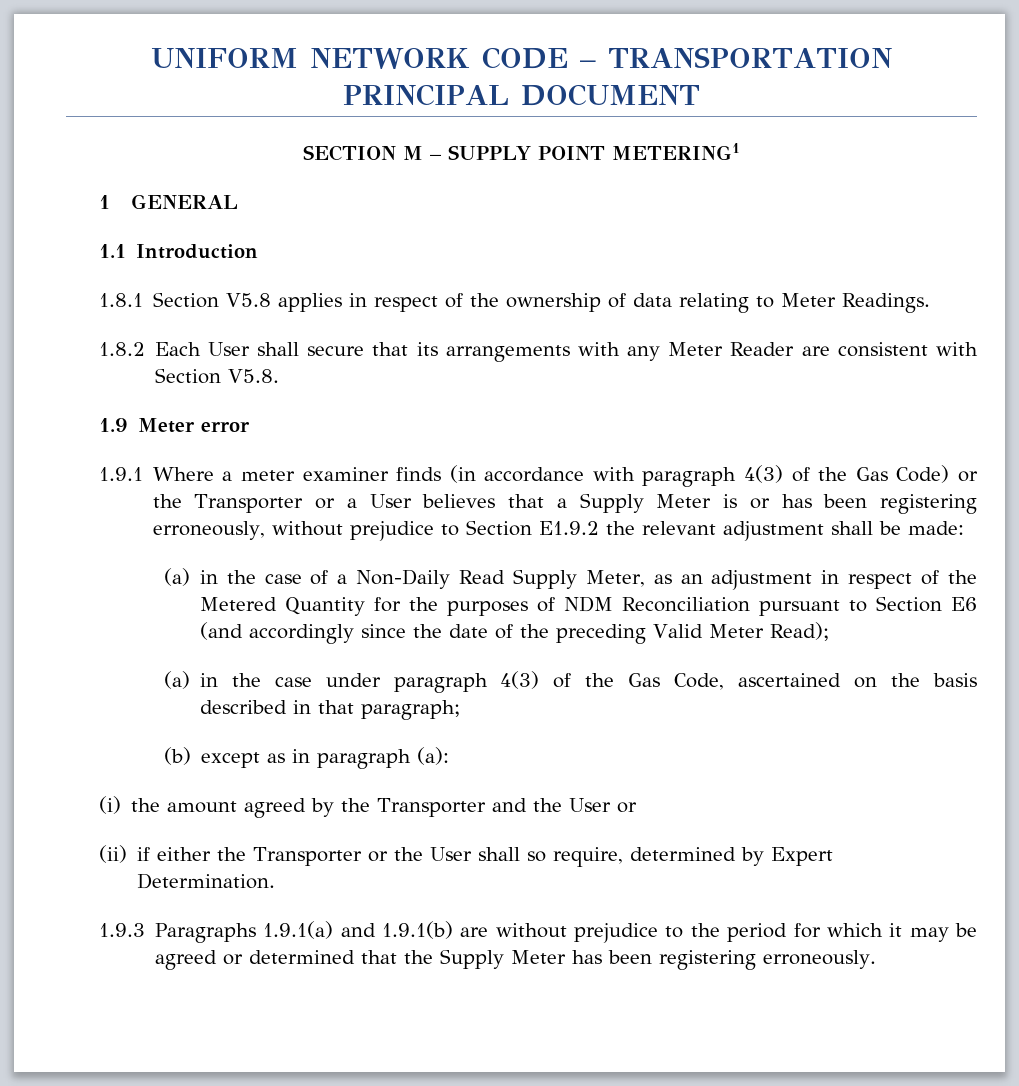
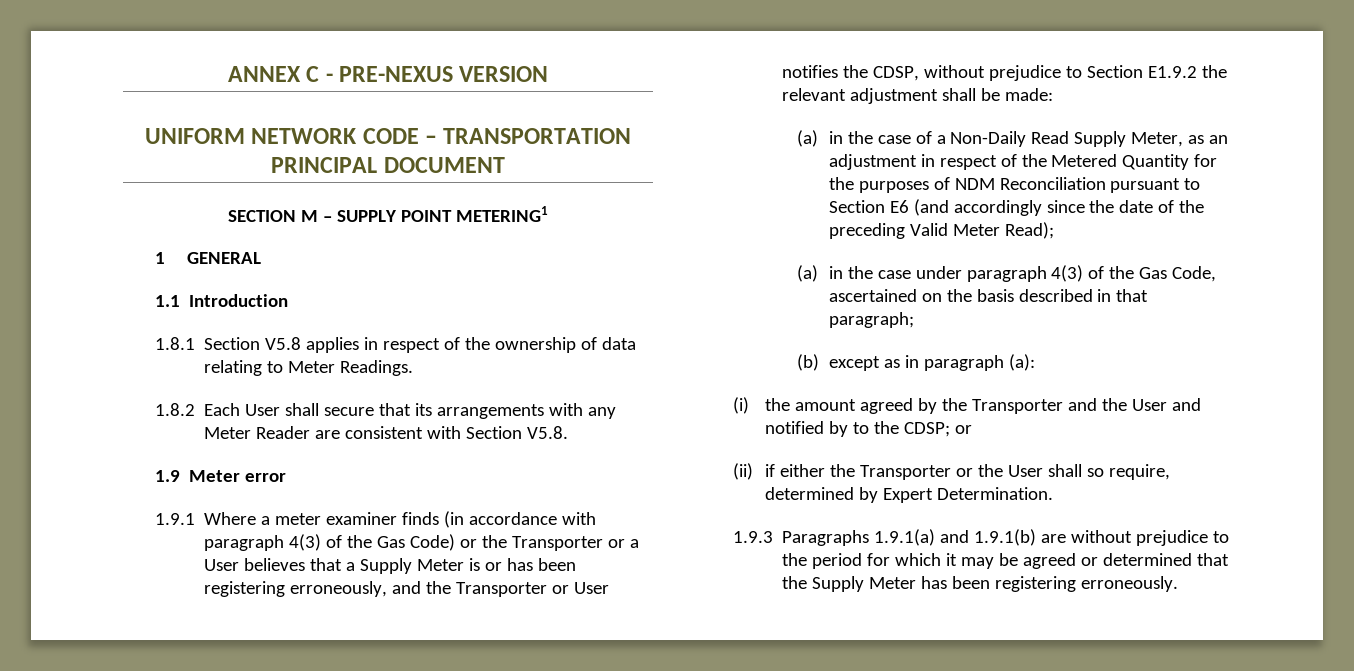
+ ANNEX C - PRE-NEXUS VERSION
- 1.9.1 Where a meter examiner finds (in accordance with paragraph 4(3) of the Gas Code) or the Transporter or a User believes that a Supply Meter is or has been registering erroneously, without prejudice to Section E1.9.2 the relevant adjustment shall be made:
+ 1.9.1 Where a meter examiner finds (in accordance with paragraph 4(3) of the Gas Code) or the Transporter or a User believes that a Supply Meter is or has been registering erroneously, and the Transporter or User notifies the CDSP, without prejudice to Section E1.9.2 the relevant adjustment shall be made:
- (i) the amount agreed by the Transporter and the User or
+ (i) the amount agreed by the Transporter and the User and notified by to the CDSP; or

